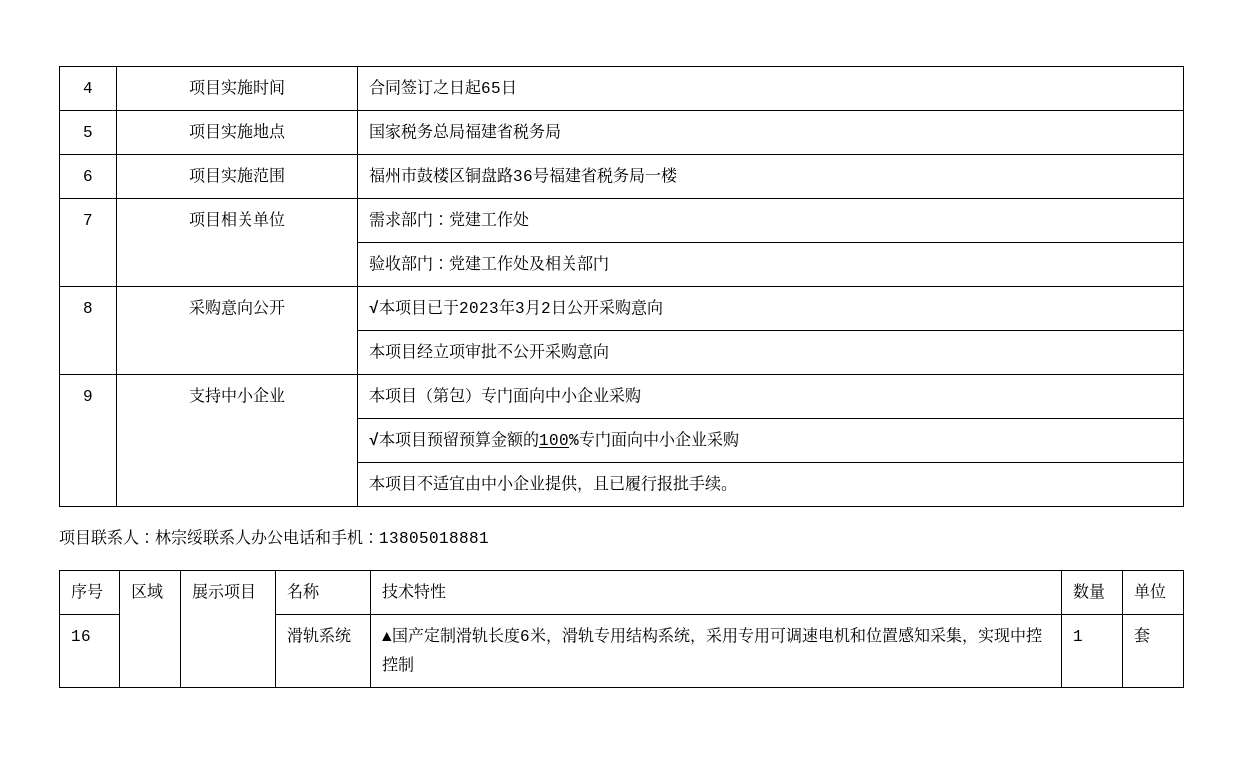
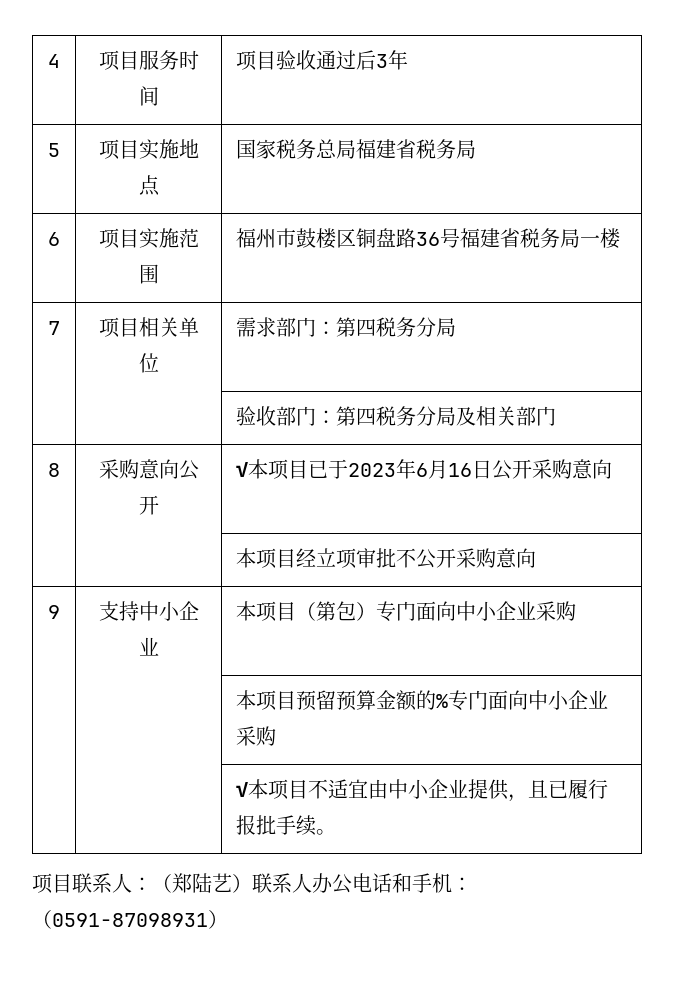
- 4 | 项目实施时间 | 合同签订之日起65日
+ 4 | 项目服务时间 | 项目验收通过后3年
- 7 | 项目相关单位 | 需求部门：党建工作处
+ 7 | 项目相关单位 | 需求部门：第四税务分局
- | | 验收部门：党建工作处及相关部门
+ | | 验收部门：第四税务分局及相关部门
- 8 | 采购意向公开 | √本项目已于2023年3月2日公开采购意向
+ 8 | 采购意向公开 | √本项目已于2023年6月16日公开采购意向
- | | √本项目预留预算金额的100%专门面向中小企业采购
- | | 本项目不适宜由中小企业提供，且已履行报批手续。
+ | | 本项目预留预算金额的%专门面向中小企业采购
+ | | √本项目不适宜由中小企业提供，且已履行报批手续。
- 项目联系人：林宗绥联系人办公电话和手机：13805018881
- 序号 | 区域 | 展示项目 | 名称 | 技术特性 | 数量 | 单位
- 16 | | | 滑轨系统 | ▲国产定制滑轨长度6米，滑轨专用结构系统，采用专用可调速电机和位置感知采集，实现中控控制 | 1 | 套
+ 项目联系人：（郑陆艺）联系人办公电话和手机：（0591-87098931）

